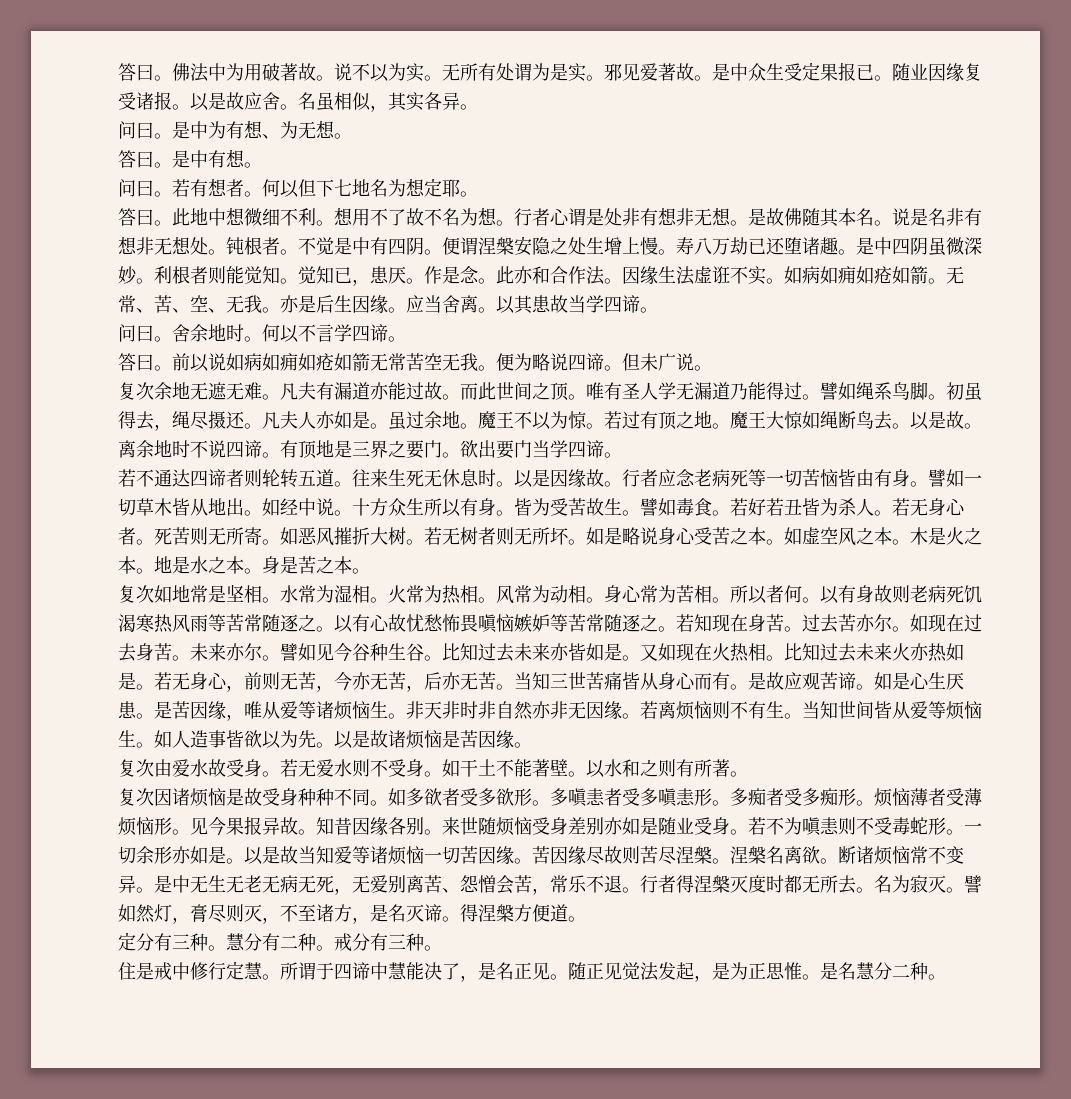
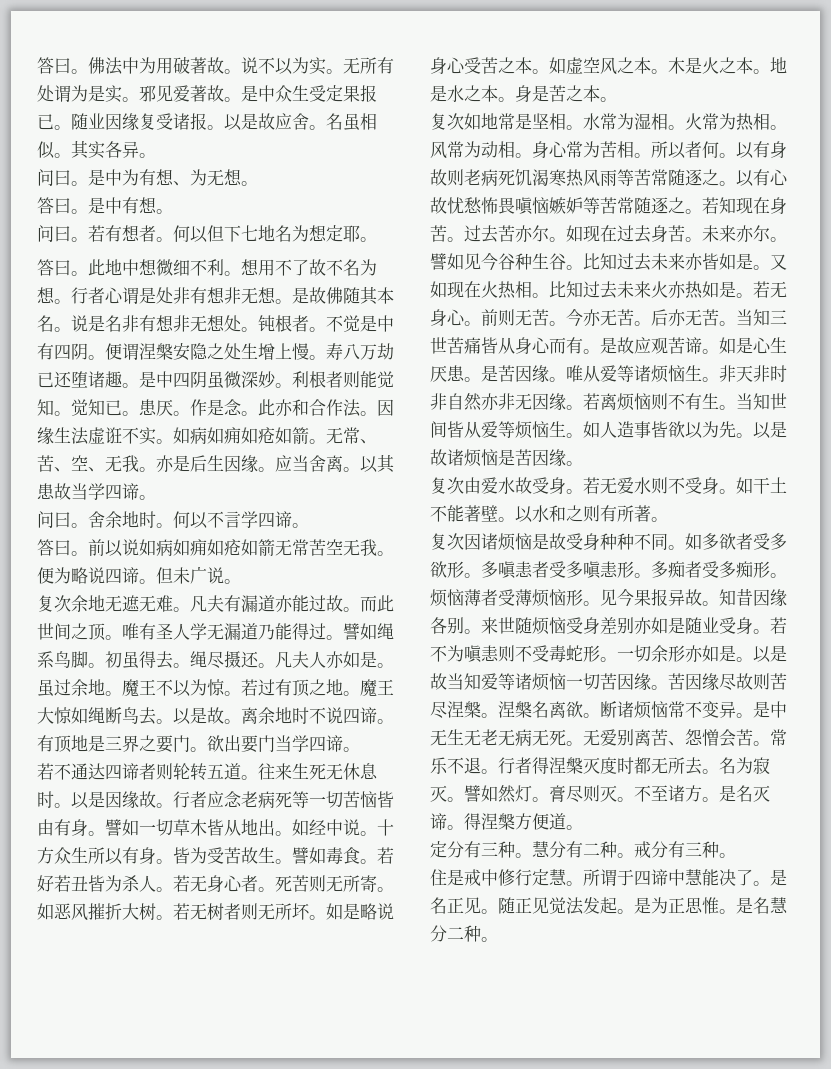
- 名虽相似，其实各异。
+ 名虽相似。其实各异。
- 觉知已，患厌。
+ 觉知已。患厌。
- 初虽得去，绳尽摄还。
+ 初虽得去。绳尽摄还。
- 若无身心，前则无苦，今亦无苦，后亦无苦。
+ 若无身心。前则无苦。今亦无苦。后亦无苦。
- 是苦因缘，唯从爱等诸烦恼生。
+ 是苦因缘。唯从爱等诸烦恼生。
- 是中无生无老无病无死，无爱别离苦、怨憎会苦，常乐不退。
+ 是中无生无老无病无死。无爱别离苦、怨憎会苦。常乐不退。
- 譬如然灯，膏尽则灭，不至诸方，是名灭谛。
+ 譬如然灯。膏尽则灭。不至诸方。是名灭谛。
- 所谓于四谛中慧能决了，是名正见。
+ 所谓于四谛中慧能决了。是名正见。
- 随正见觉法发起，是为正思惟。
+ 随正见觉法发起。是为正思惟。

